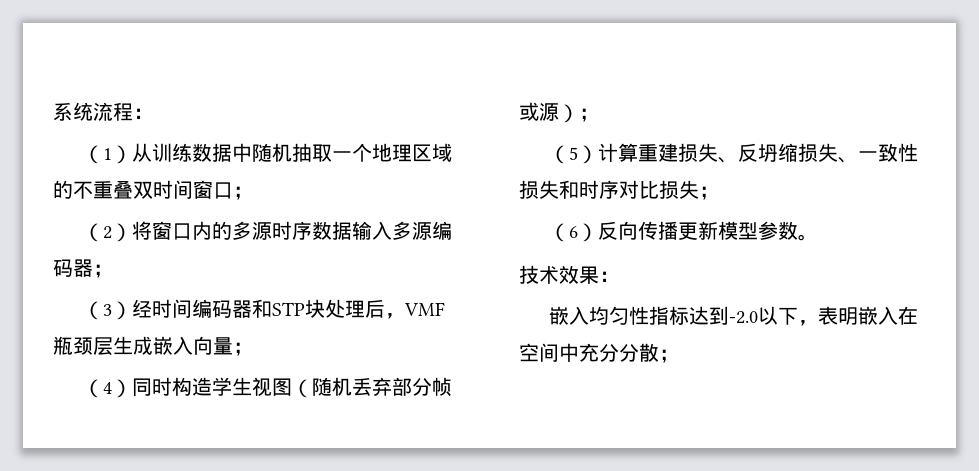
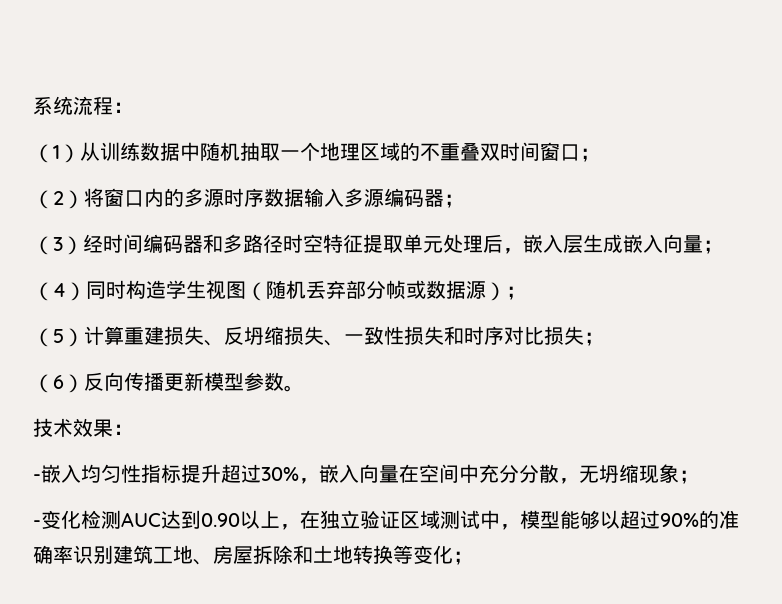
- （3）经时间编码器和STP块处理后，VMF瓶颈层生成嵌入向量；
+ （3）经时间编码器和多路径时空特征提取单元处理后，嵌入层生成嵌入向量；
- （4）同时构造学生视图（随机丢弃部分帧或源）；
+ （4）同时构造学生视图（随机丢弃部分帧或数据源）；
- 嵌入均匀性指标达到-2.0以下，表明嵌入在空间中充分分散；
+ -嵌入均匀性指标提升超过30%，嵌入向量在空间中充分分散，无坍缩现象；
+ -变化检测AUC达到0.90以上，在独立验证区域测试中，模型能够以超过90%的准确率识别建筑工地、房屋拆除和土地转换等变化；

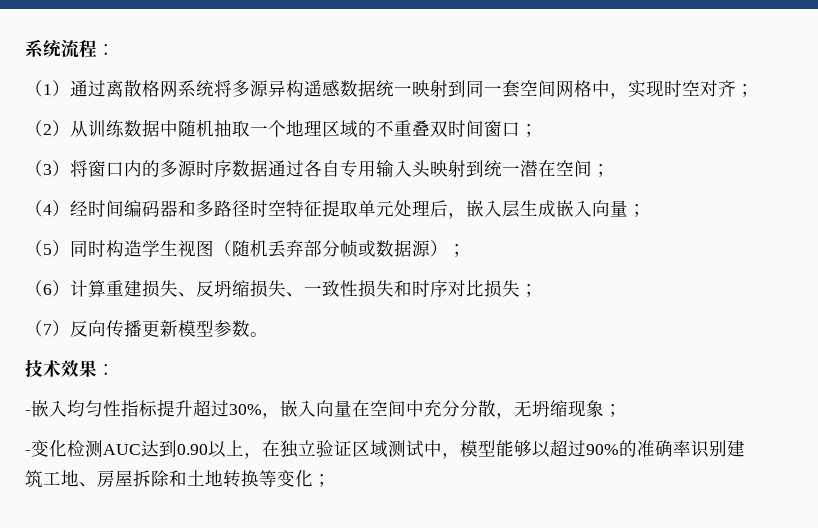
- （1）从训练数据中随机抽取一个地理区域的不重叠双时间窗口；
+ （1）通过离散格网系统将多源异构遥感数据统一映射到同一套空间网格中，实现时空对齐；
+ （2）从训练数据中随机抽取一个地理区域的不重叠双时间窗口；
- （2）将窗口内的多源时序数据输入多源编码器；
- （3）经时间编码器和多路径时空特征提取单元处理后，嵌入层生成嵌入向量；
+ （3）将窗口内的多源时序数据通过各自专用输入头映射到统一潜在空间；
+ （4）经时间编码器和多路径时空特征提取单元处理后，嵌入层生成嵌入向量；
- （4）同时构造学生视图（随机丢弃部分帧或数据源）；
+ （5）同时构造学生视图（随机丢弃部分帧或数据源）；
- （5）计算重建损失、反坍缩损失、一致性损失和时序对比损失；
+ （6）计算重建损失、反坍缩损失、一致性损失和时序对比损失；
- （6）反向传播更新模型参数。
+ （7）反向传播更新模型参数。

